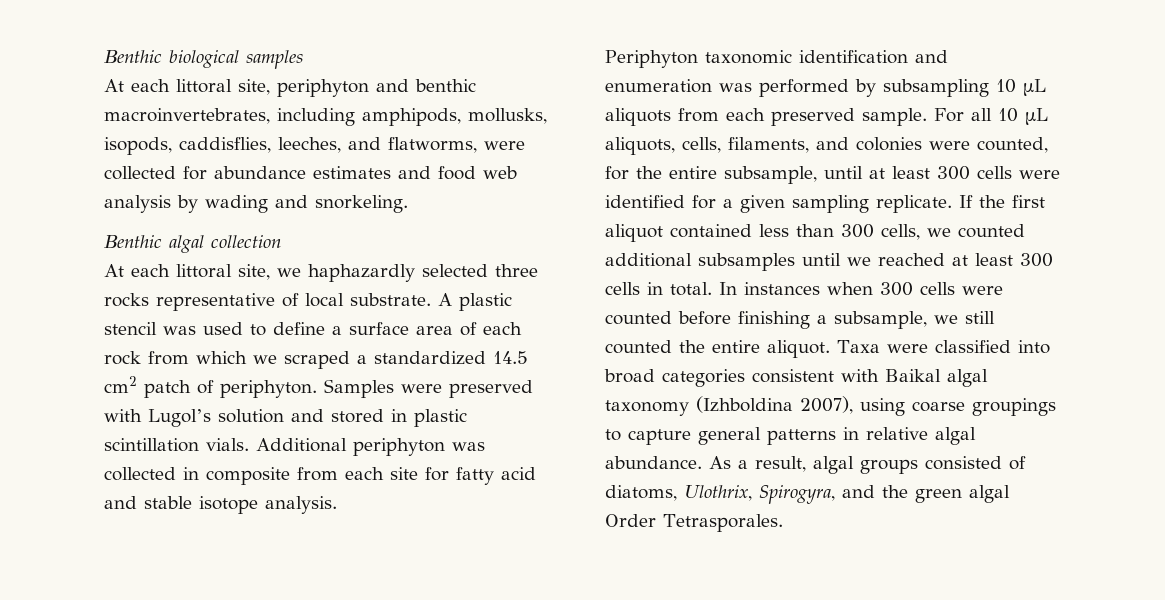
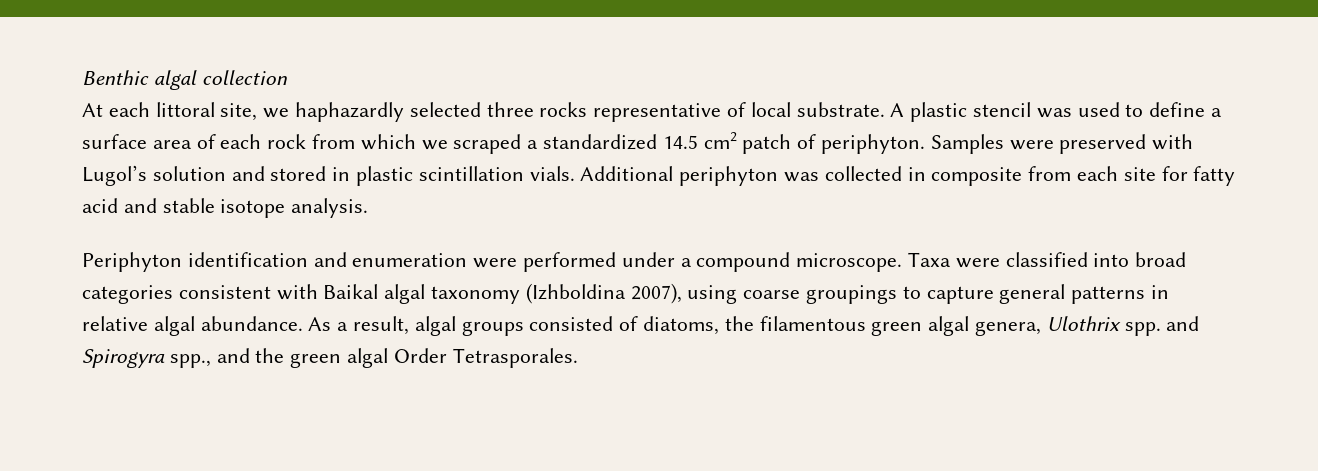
- Benthic biological samples
- At each littoral site, periphyton and benthic macroinvertebrates, including amphipods, mollusks, isopods, caddisflies, leeches, and flatworms, were collected for abundance estimates and food web analysis by wading and snorkeling.
- Periphyton taxonomic identification and enumeration was performed by subsampling 10 μL aliquots from each preserved sample. For all 10 μL aliquots, cells, filaments, and colonies were counted, for the entire subsample, until at least 300 cells were identified for a given sampling replicate. If the first aliquot contained less than 300 cells, we counted additional subsamples until we reached at least 300 cells in total. In instances when 300 cells were counted before finishing a subsample, we still counted the entire aliquot.
+ Periphyton identification and enumeration were performed under a compound microscope.
- As a result, algal groups consisted of diatoms, Ulothrix, Spirogyra, and the green algal Order Tetrasporales.
+ As a result, algal groups consisted of diatoms, the filamentous green algal genera, Ulothrix spp. and Spirogyra spp., and the green algal Order Tetrasporales.

